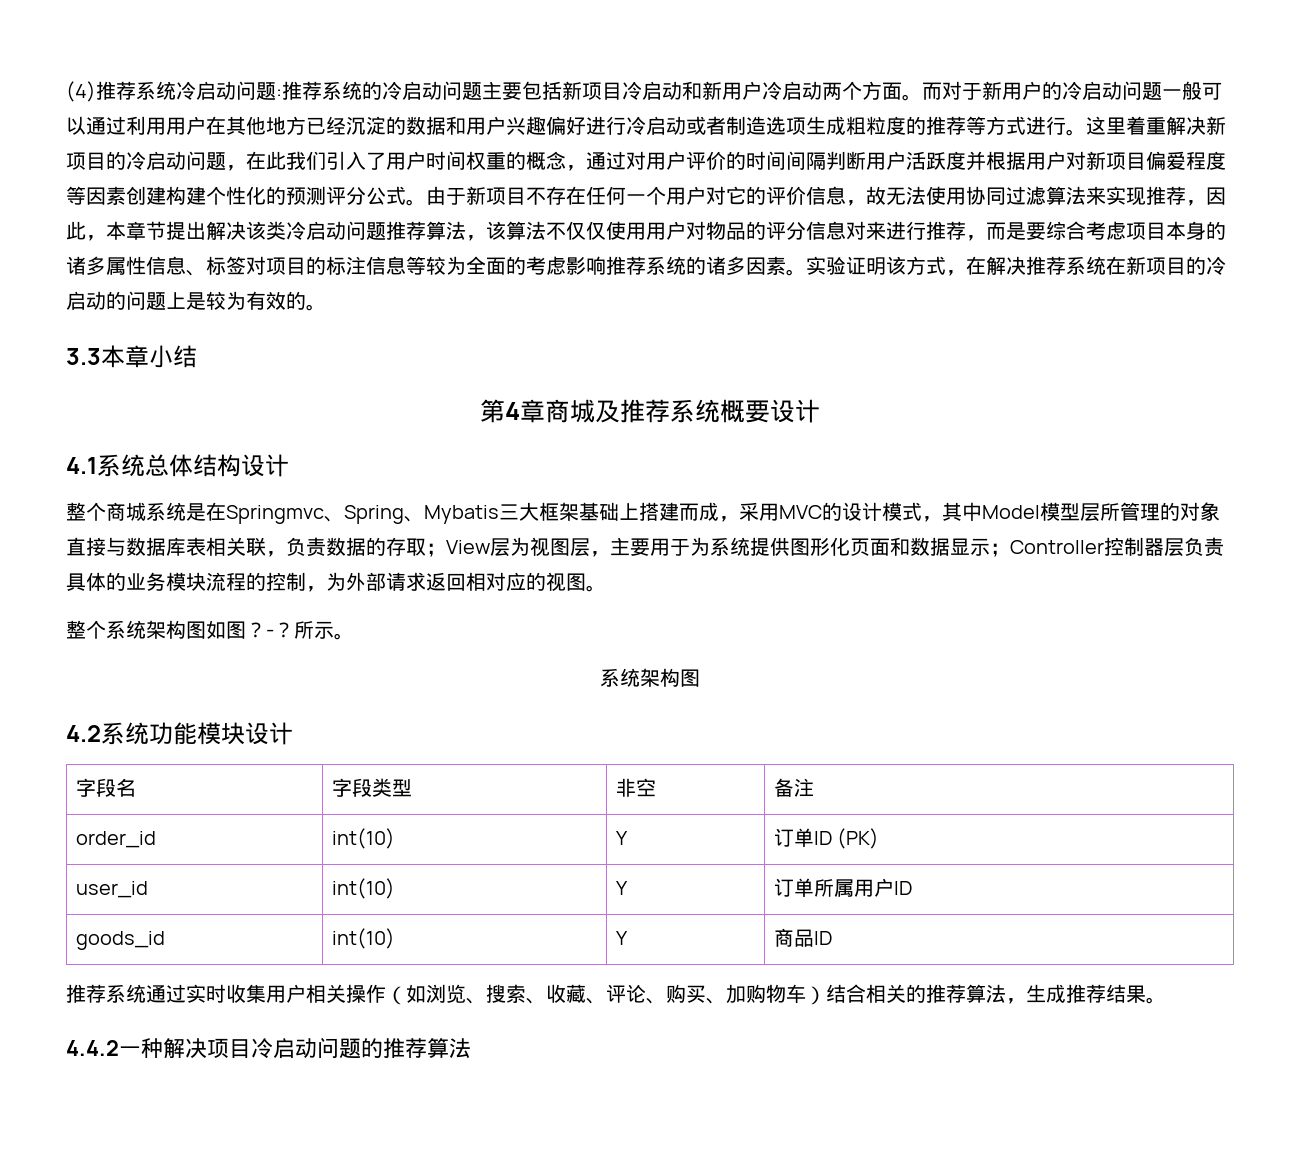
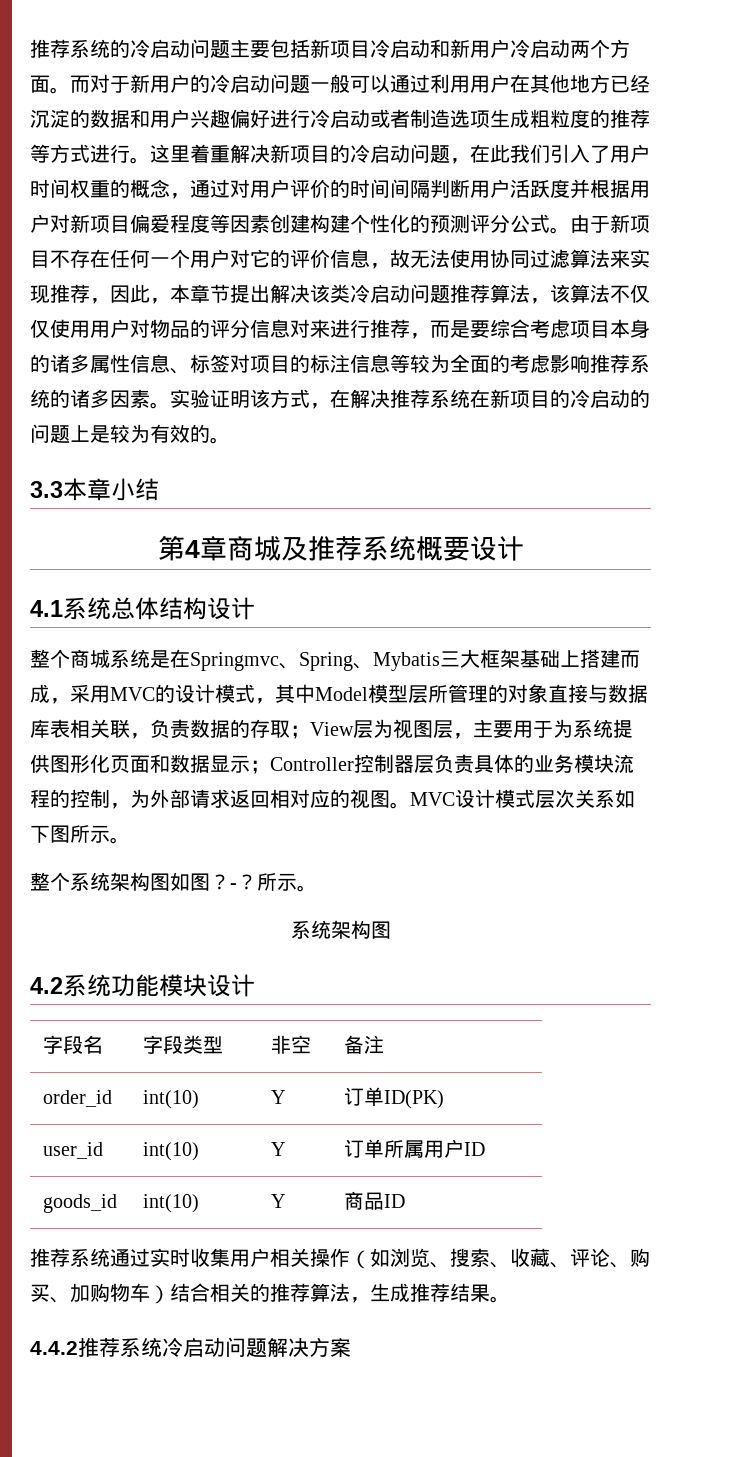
- (4)推荐系统冷启动问题:推荐系统的冷启动问题主要包括新项目冷启动和新用户冷启动两个方面。
+ 推荐系统的冷启动问题主要包括新项目冷启动和新用户冷启动两个方面。
+ MVC设计模式层次关系如下图所示。
- order_id | int(10) | Y | 订单ID (PK)
+ order_id | int(10) | Y | 订单ID(PK)
- 4.4.2一种解决项目冷启动问题的推荐算法
+ 4.4.2推荐系统冷启动问题解决方案

